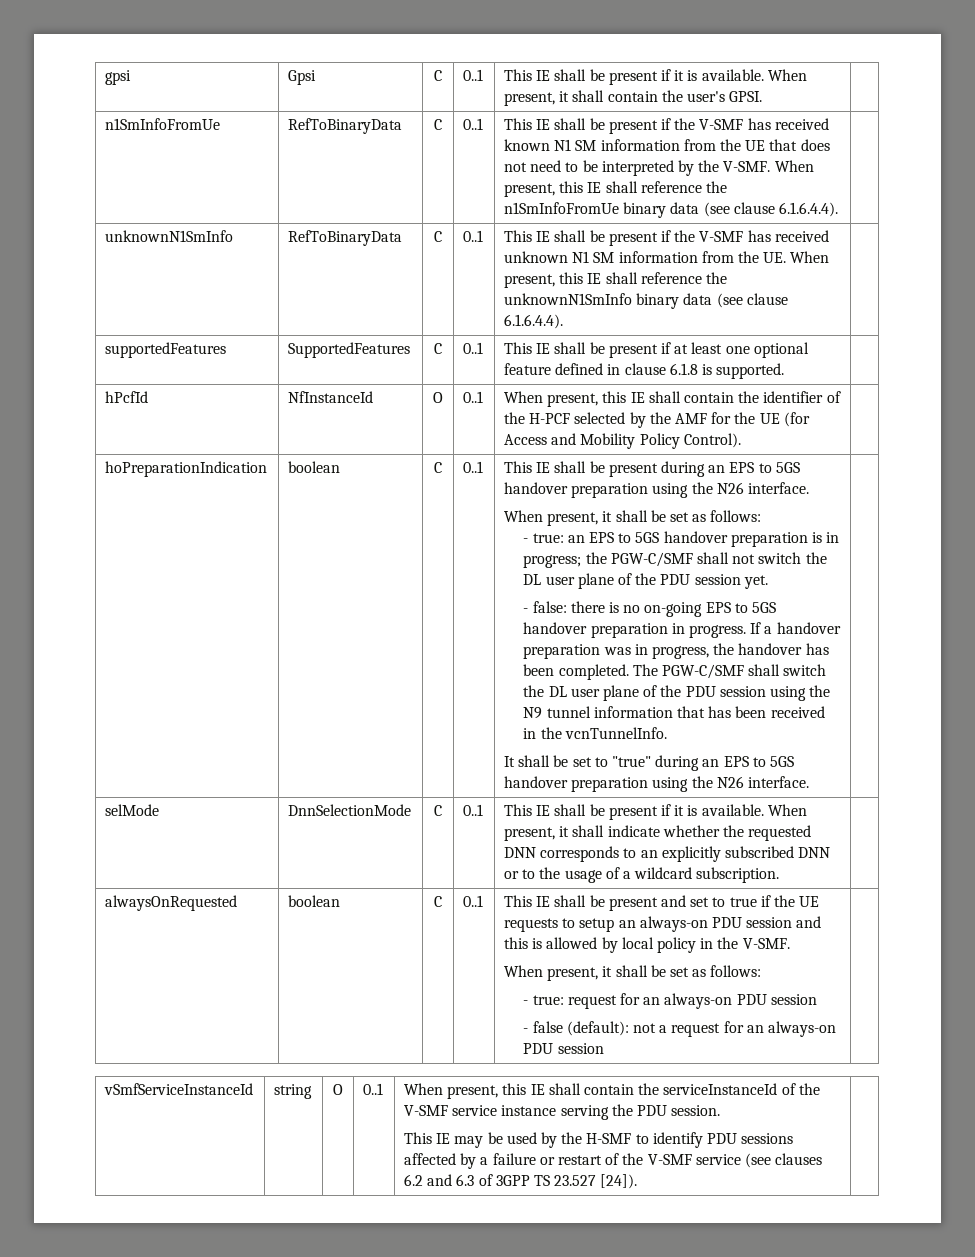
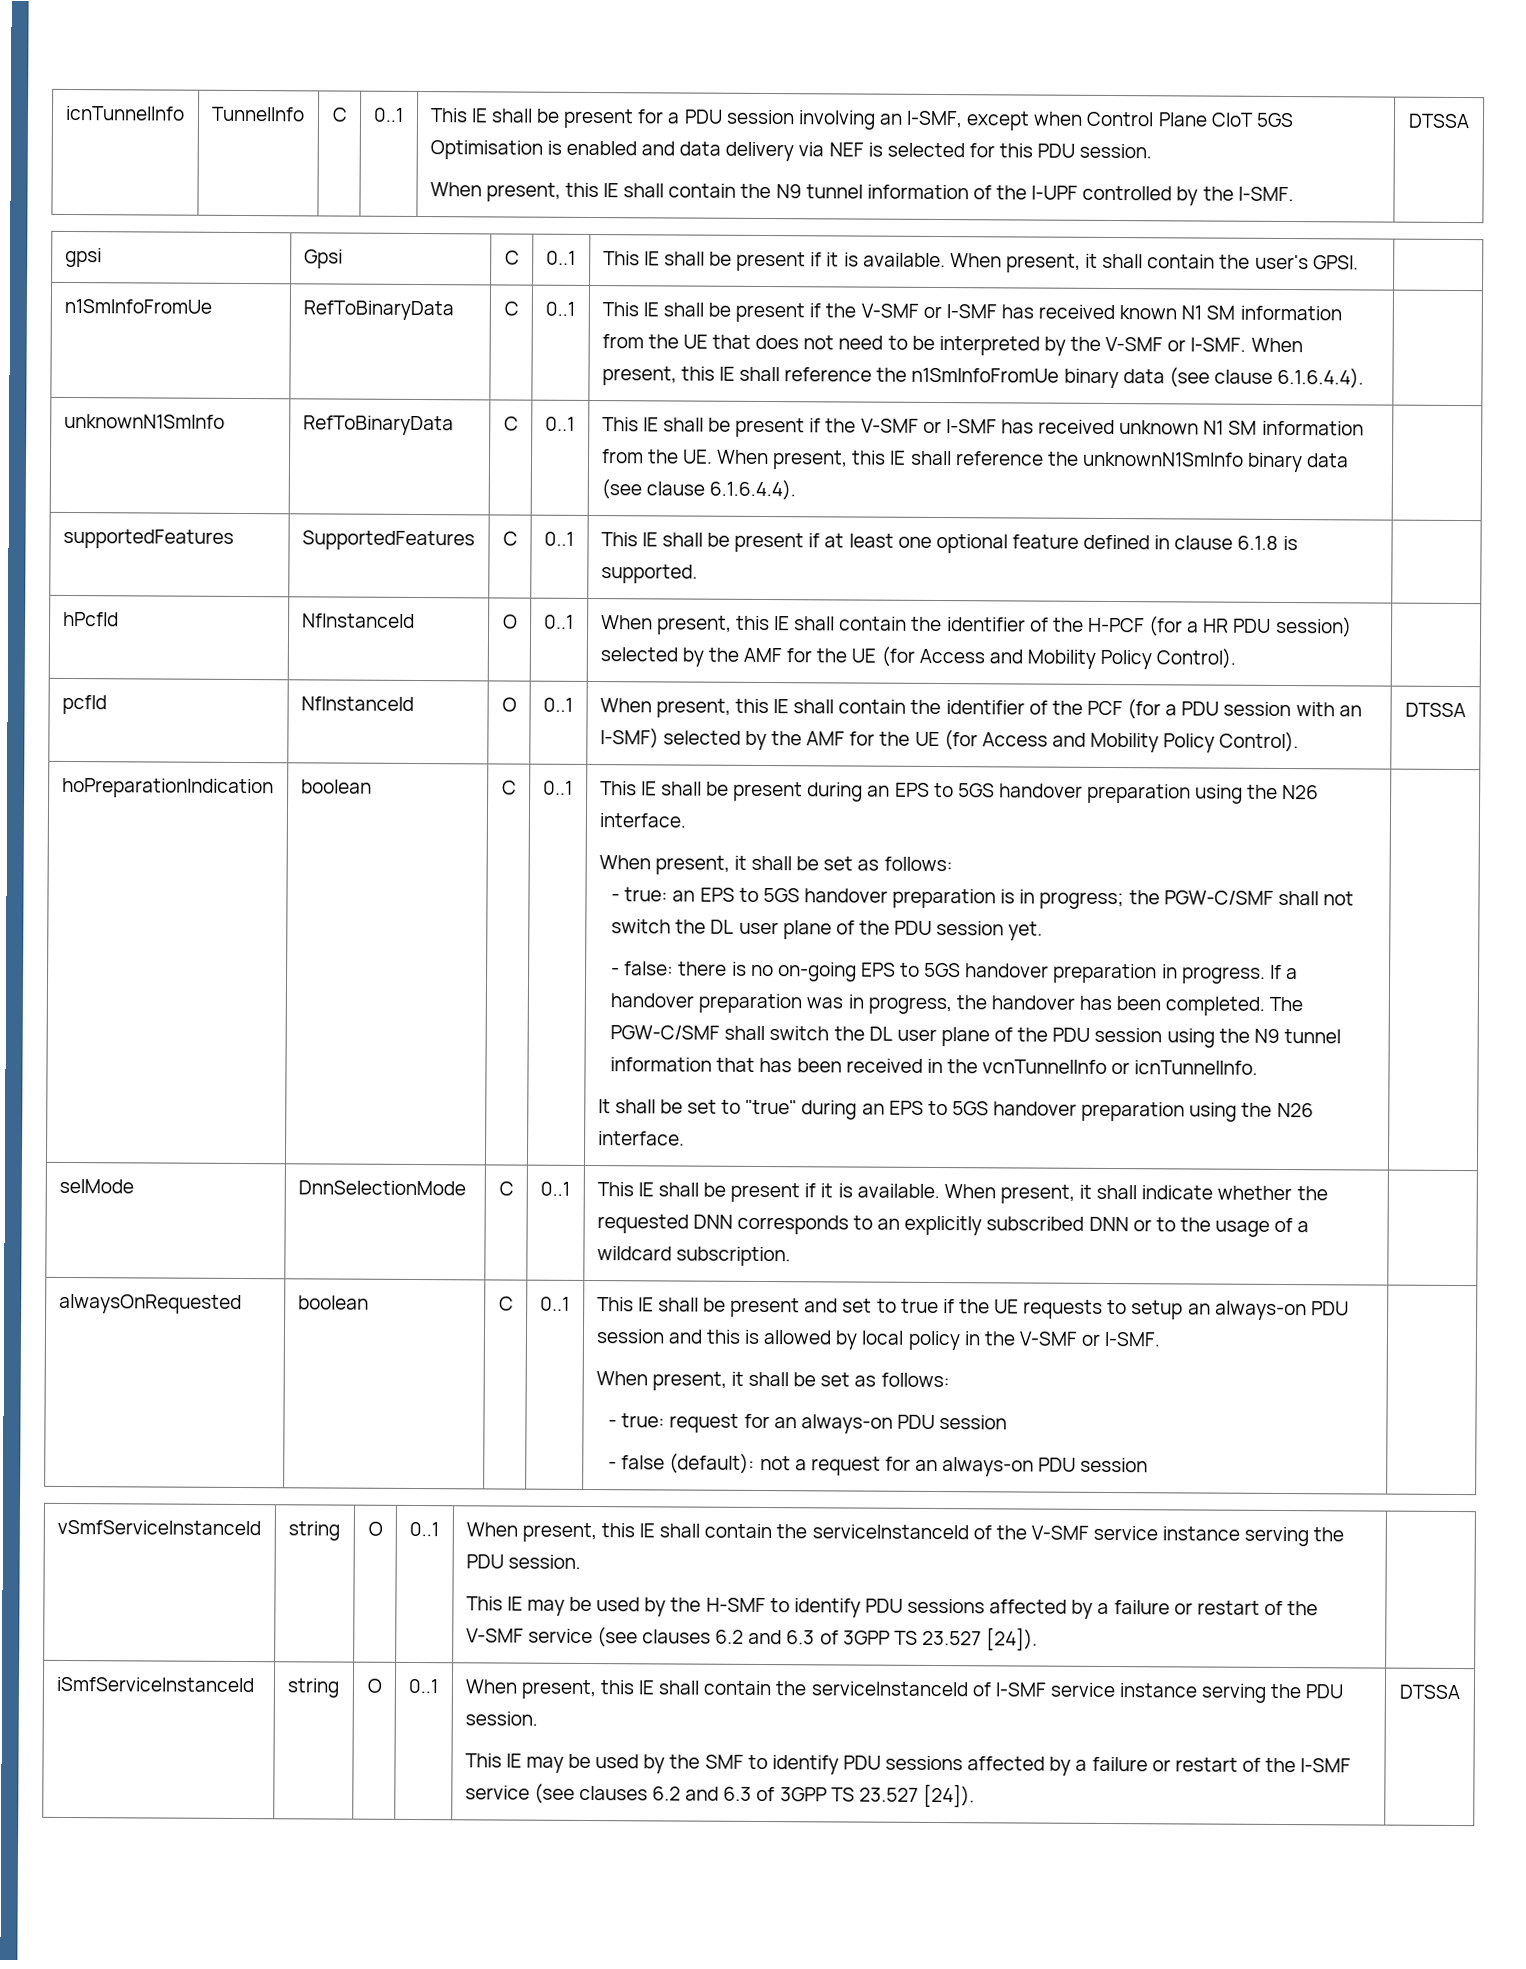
+ icnTunnelInfo | TunnelInfo | C | 0..1 | This IE shall be present for a PDU session involving an I-SMF, except when Control Plane CIoT 5GS Optimisation is enabled and data delivery via NEF is selected for this PDU session.
+ When present, this IE shall contain the N9 tunnel information of the I-UPF controlled by the I-SMF. | DTSSA
- This IE shall be present if the V-SMF has received known N1 SM information from the UE that does not need to be interpreted by the V-SMF.
+ This IE shall be present if the V-SMF or I-SMF has received known N1 SM information from the UE that does not need to be interpreted by the V-SMF or I-SMF.
- unknownN1SmInfo | RefToBinaryData | C | 0..1 | This IE shall be present if the V-SMF has received unknown N1 SM information from the UE. When present, this IE shall reference the unknownN1SmInfo binary data (see clause 6.1.6.4.4). |
+ unknownN1SmInfo | RefToBinaryData | C | 0..1 | This IE shall be present if the V-SMF or I-SMF has received unknown N1 SM information from the UE. When present, this IE shall reference the unknownN1SmInfo binary data (see clause 6.1.6.4.4). |
- hPcfId | NfInstanceId | O | 0..1 | When present, this IE shall contain the identifier of the H-PCF selected by the AMF for the UE (for Access and Mobility Policy Control). |
+ hPcfId | NfInstanceId | O | 0..1 | When present, this IE shall contain the identifier of the H-PCF (for a HR PDU session) selected by the AMF for the UE (for Access and Mobility Policy Control). |
+ pcfId | NfInstanceId | O | 0..1 | When present, this IE shall contain the identifier of the PCF (for a PDU session with an I-SMF) selected by the AMF for the UE (for Access and Mobility Policy Control). | DTSSA
- The PGW-C/SMF shall switch the DL user plane of the PDU session using the N9 tunnel information that has been received in the vcnTunnelInfo.
+ The PGW-C/SMF shall switch the DL user plane of the PDU session using the N9 tunnel information that has been received in the vcnTunnelInfo or icnTunnelInfo.
- This IE shall be present and set to true if the UE requests to setup an always-on PDU session and this is allowed by local policy in the V-SMF.
+ This IE shall be present and set to true if the UE requests to setup an always-on PDU session and this is allowed by local policy in the V-SMF or I-SMF.
+ iSmfServiceInstanceId | string | O | 0..1 | When present, this IE shall contain the serviceInstanceId of I-SMF service instance serving the PDU session.
+ This IE may be used by the SMF to identify PDU sessions affected by a failure or restart of the I-SMF service (see clauses 6.2 and 6.3 of 3GPP TS 23.527 [24]). | DTSSA

